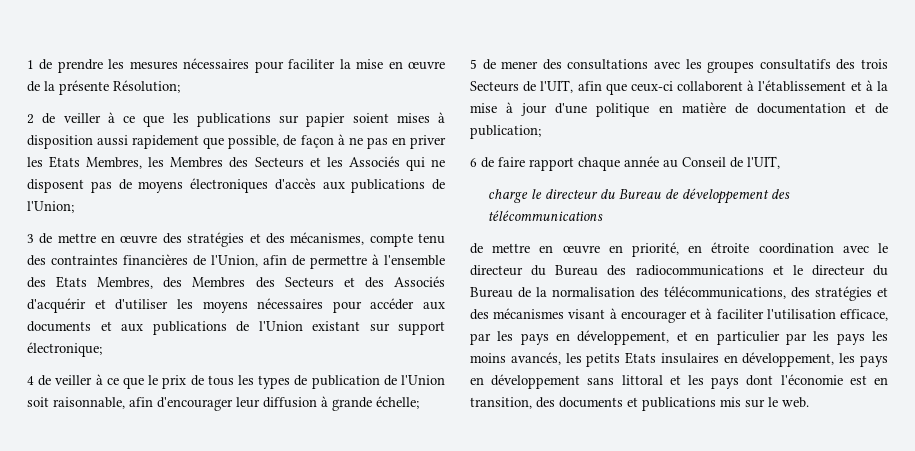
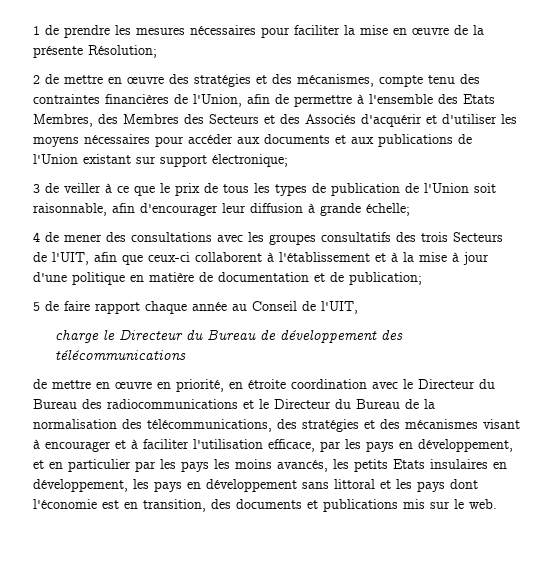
- 2 de veiller à ce que les publications sur papier soient mises à disposition aussi rapidement que possible, de façon à ne pas en priver les Etats Membres, les Membres des Secteurs et les Associés qui ne disposent pas de moyens électroniques d'accès aux publications de l'Union;
- 3 de mettre en œuvre des stratégies et des mécanismes, compte tenu des contraintes financières de l'Union, afin de permettre à l'ensemble des Etats Membres, des Membres des Secteurs et des Associés d'acquérir et d'utiliser les moyens nécessaires pour accéder aux documents et aux publications de l'Union existant sur support électronique;
+ 2 de mettre en œuvre des stratégies et des mécanismes, compte tenu des contraintes financières de l'Union, afin de permettre à l'ensemble des Etats Membres, des Membres des Secteurs et des Associés d'acquérir et d'utiliser les moyens nécessaires pour accéder aux documents et aux publications de l'Union existant sur support électronique;
- 4 de veiller à ce que le prix de tous les types de publication de l'Union soit raisonnable, afin d'encourager leur diffusion à grande échelle;
+ 3 de veiller à ce que le prix de tous les types de publication de l'Union soit raisonnable, afin d'encourager leur diffusion à grande échelle;
- 5 de mener des consultations avec les groupes consultatifs des trois Secteurs de l'UIT, afin que ceux-ci collaborent à l'établissement et à la mise à jour d'une politique en matière de documentation et de publication;
+ 4 de mener des consultations avec les groupes consultatifs des trois Secteurs de l'UIT, afin que ceux-ci collaborent à l'établissement et à la mise à jour d'une politique en matière de documentation et de publication;
- 6 de faire rapport chaque année au Conseil de l'UIT,
+ 5 de faire rapport chaque année au Conseil de l'UIT,
- charge le directeur du Bureau de développement des télécommunications
+ charge le Directeur du Bureau de développement des télécommunications
- de mettre en œuvre en priorité, en étroite coordination avec le directeur du Bureau des radiocommunications et le directeur du Bureau de la normalisation des télécommunications, des stratégies et des mécanismes visant à encourager et à faciliter l'utilisation efficace, par les pays en développement, et en particulier par les pays les moins avancés, les petits Etats insulaires en développement, les pays en développement sans littoral et les pays dont l'économie est en transition, des documents et publications mis sur le web.
+ de mettre en œuvre en priorité, en étroite coordination avec le Directeur du Bureau des radiocommunications et le Directeur du Bureau de la normalisation des télécommunications, des stratégies et des mécanismes visant à encourager et à faciliter l'utilisation efficace, par les pays en développement, et en particulier par les pays les moins avancés, les petits Etats insulaires en développement, les pays en développement sans littoral et les pays dont l'économie est en transition, des documents et publications mis sur le web.

